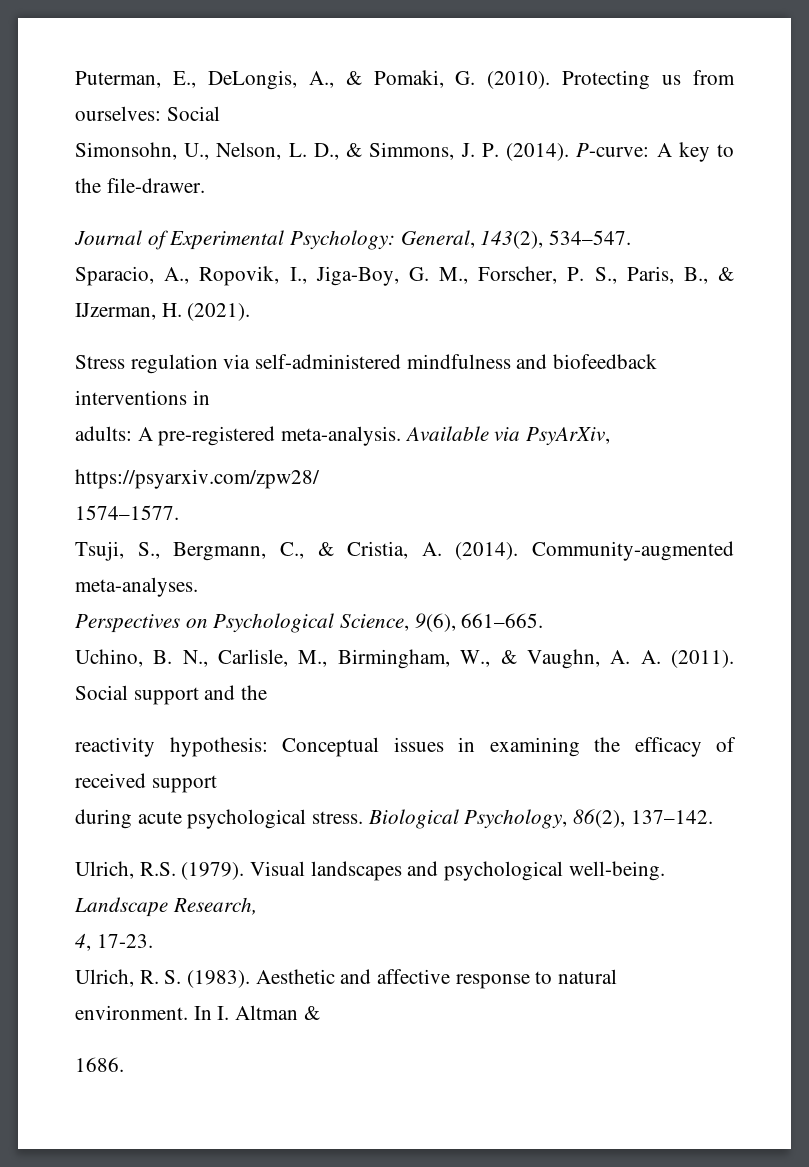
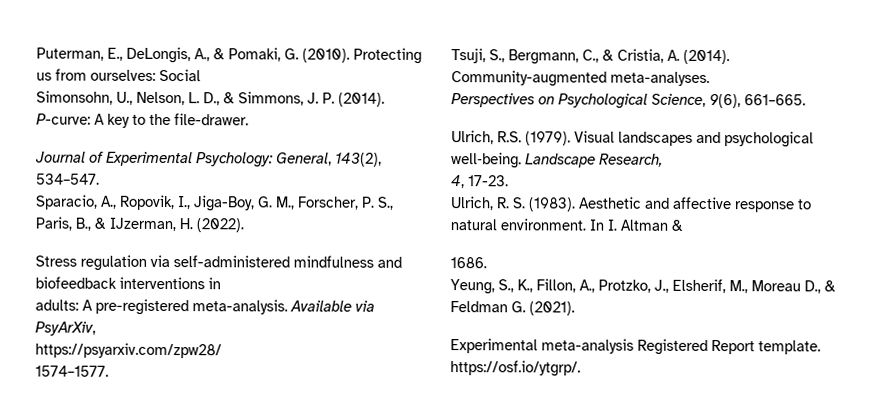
- Sparacio, A., Ropovik, I., Jiga-Boy, G. M., Forscher, P. S., Paris, B., & IJzerman, H. (2021).
+ Sparacio, A., Ropovik, I., Jiga-Boy, G. M., Forscher, P. S., Paris, B., & IJzerman, H. (2022).
- Uchino, B. N., Carlisle, M., Birmingham, W., & Vaughn, A. A. (2011). Social support and the
- reactivity hypothesis: Conceptual issues in examining the efficacy of received support
- during acute psychological stress. Biological Psychology, 86(2), 137–142.
+ Yeung, S., K., Fillon, A., Protzko, J., Elsherif, M., Moreau D., & Feldman G. (2021).
+ Experimental meta-analysis Registered Report template. https://osf.io/ytgrp/.

